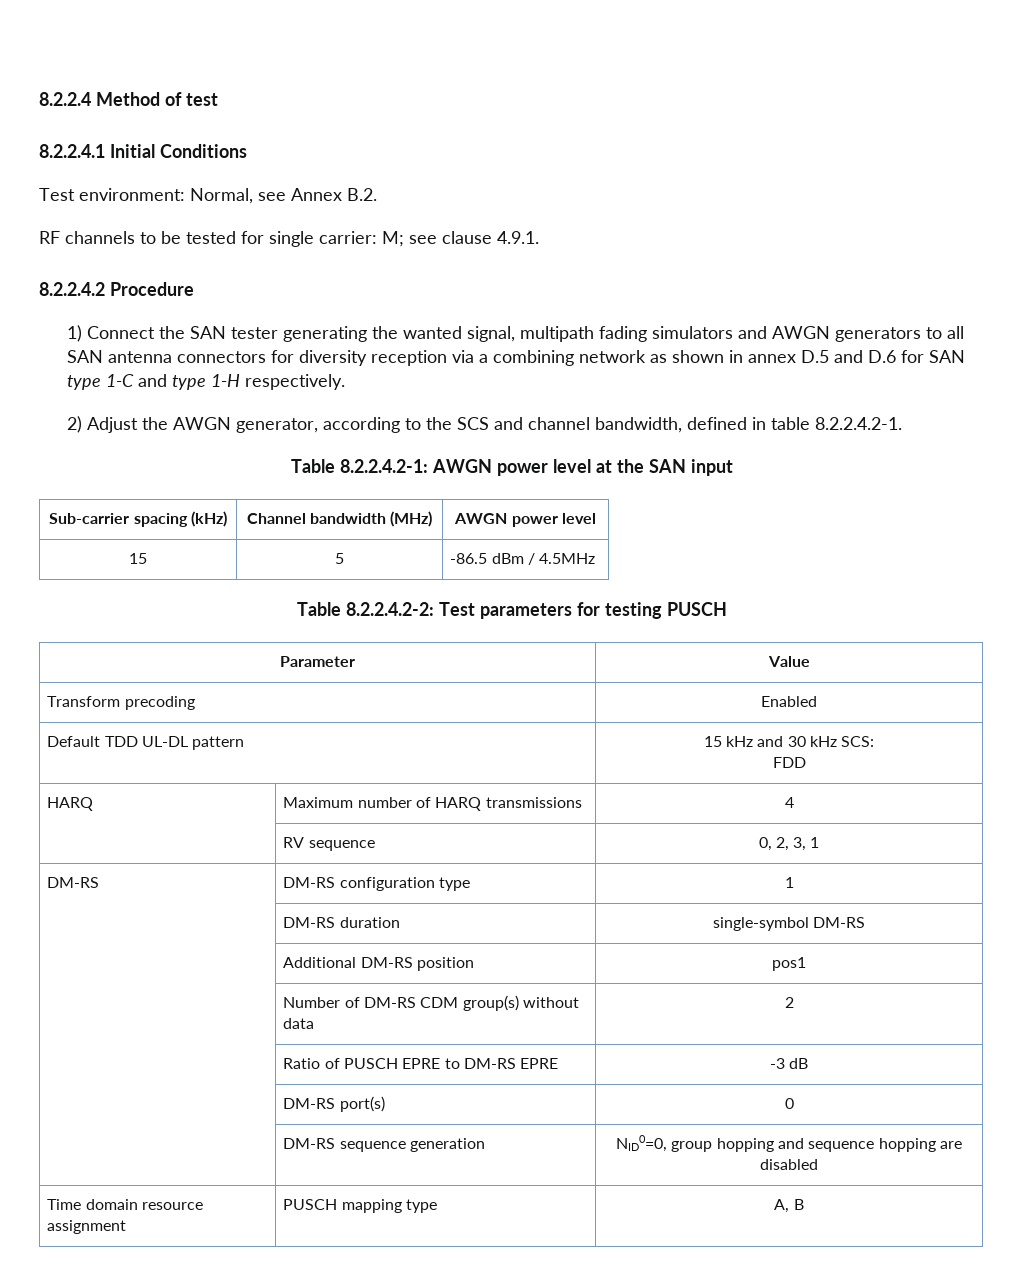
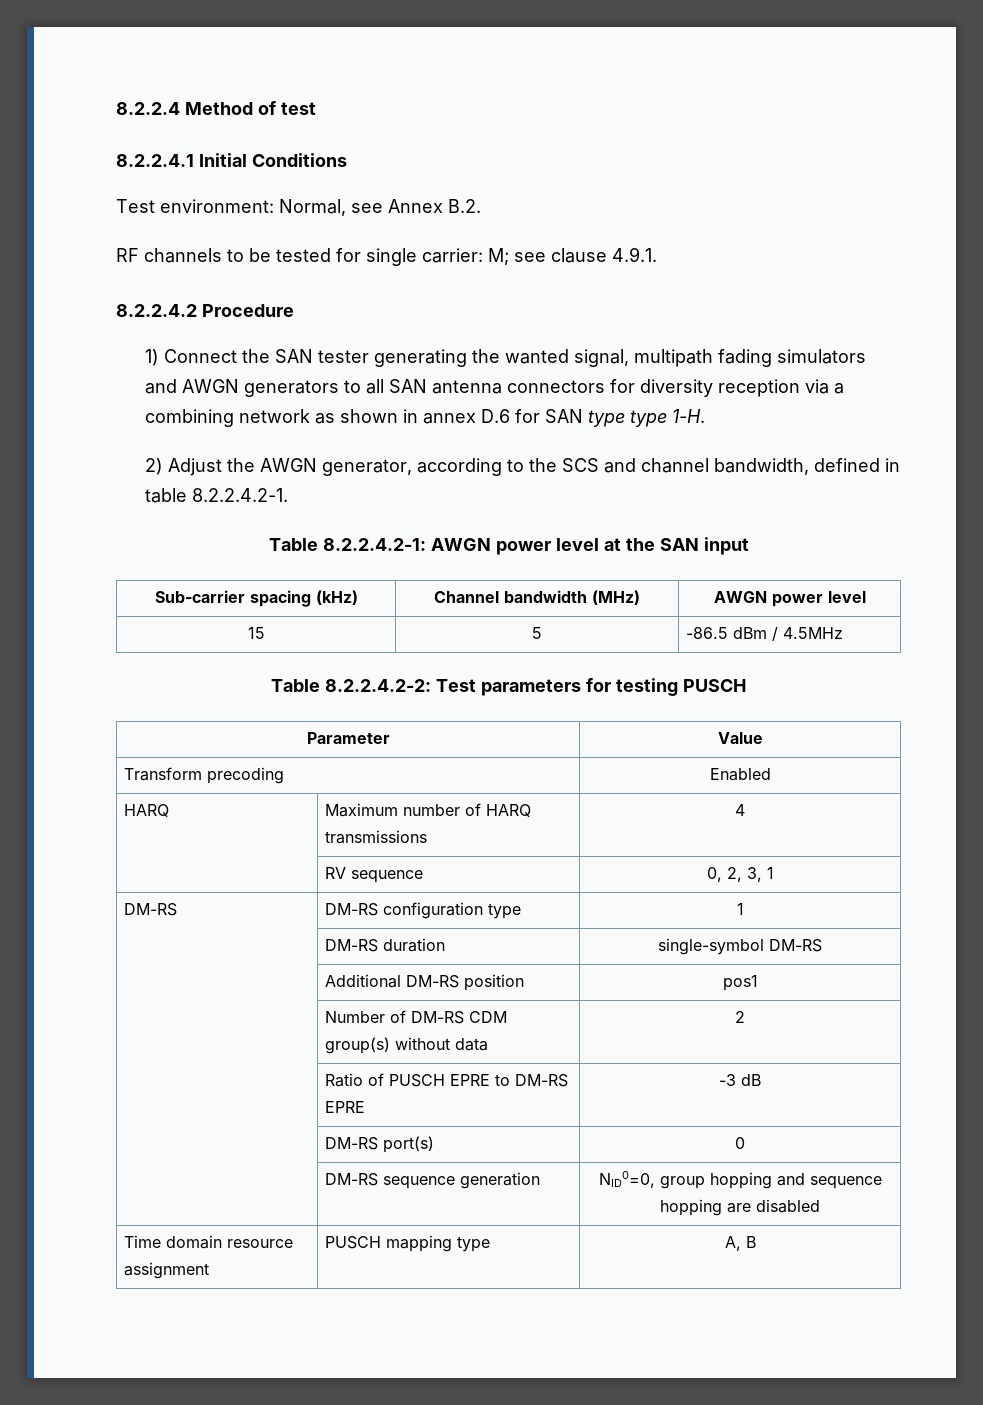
- 1) Connect the SAN tester generating the wanted signal, multipath fading simulators and AWGN generators to all SAN antenna connectors for diversity reception via a combining network as shown in annex D.5 and D.6 for SAN type 1-C and type 1-H respectively.
+ 1) Connect the SAN tester generating the wanted signal, multipath fading simulators and AWGN generators to all SAN antenna connectors for diversity reception via a combining network as shown in annex D.6 for SAN type type 1-H.
- Default TDD UL-DL pattern | 15 kHz and 30 kHz SCS:
- FDD

